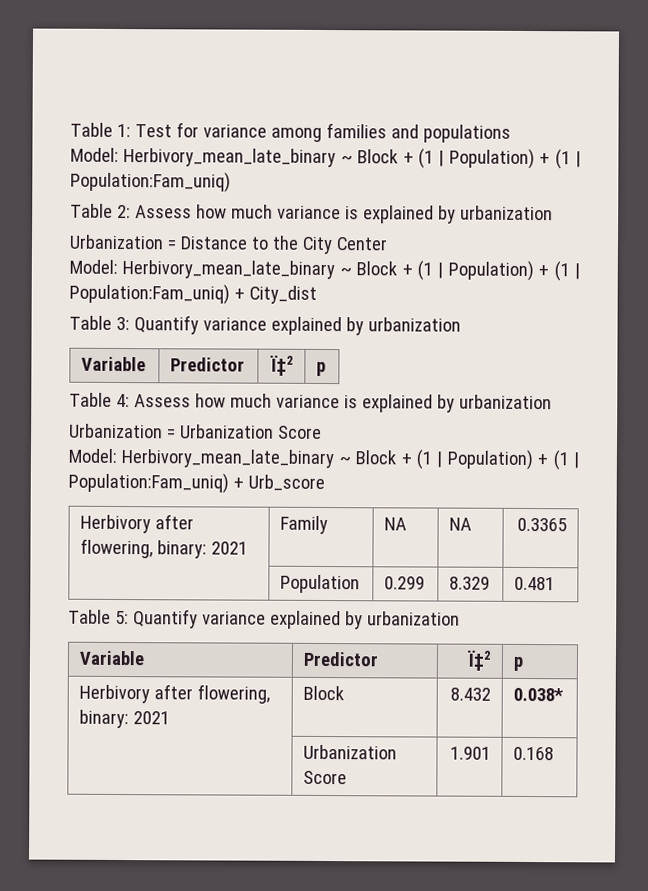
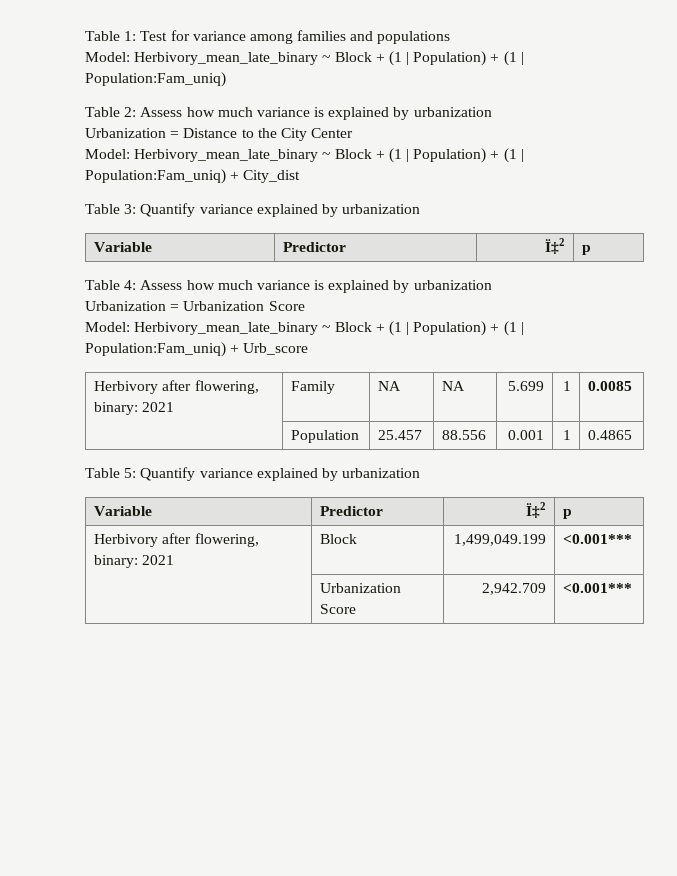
- Herbivory after flowering, binary: 2021 | Family | NA | NA | 0.3365
- | Population | 0.299 | 8.329 | 0.481
+ Herbivory after flowering, binary: 2021 | Family | NA | NA | 5.699 | 1 | 0.0085
+ | Population | 25.457 | 88.556 | 0.001 | 1 | 0.4865
- Herbivory after flowering, binary: 2021 | Block | 8.432 | 0.038*
+ Herbivory after flowering, binary: 2021 | Block | 1,499,049.199 | <0.001***
- | Urbanization Score | 1.901 | 0.168
+ | Urbanization Score | 2,942.709 | <0.001***

